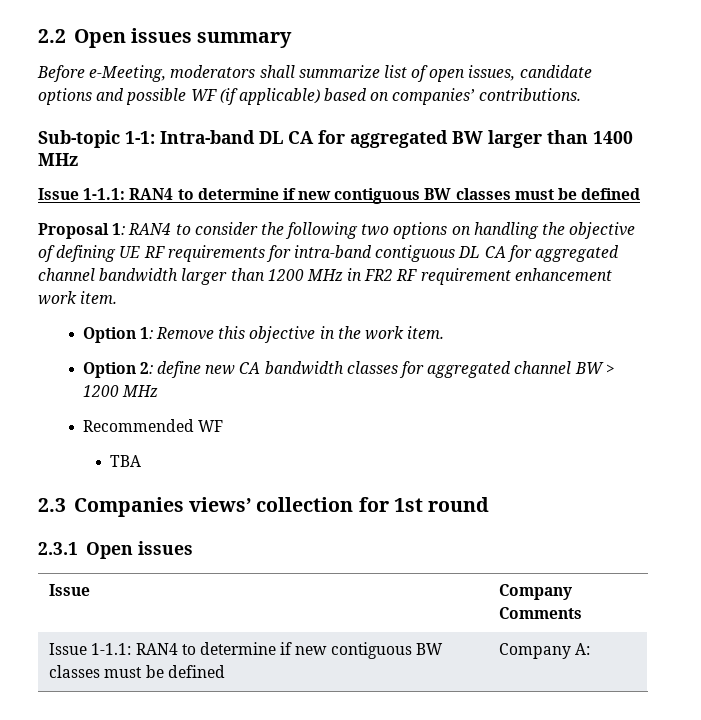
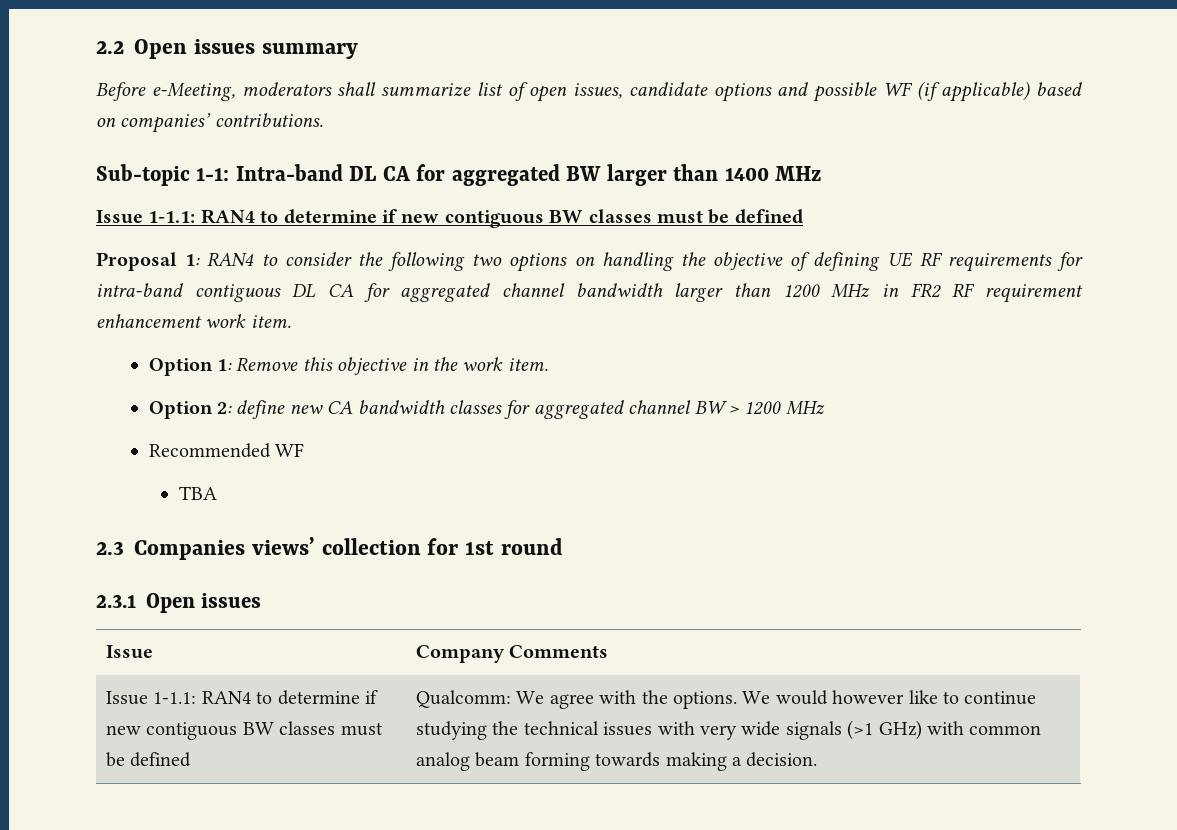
- Company A:
+ Qualcomm: We agree with the options. We would however like to continue studying the technical issues with very wide signals (>1 GHz) with common analog beam forming towards making a decision.

